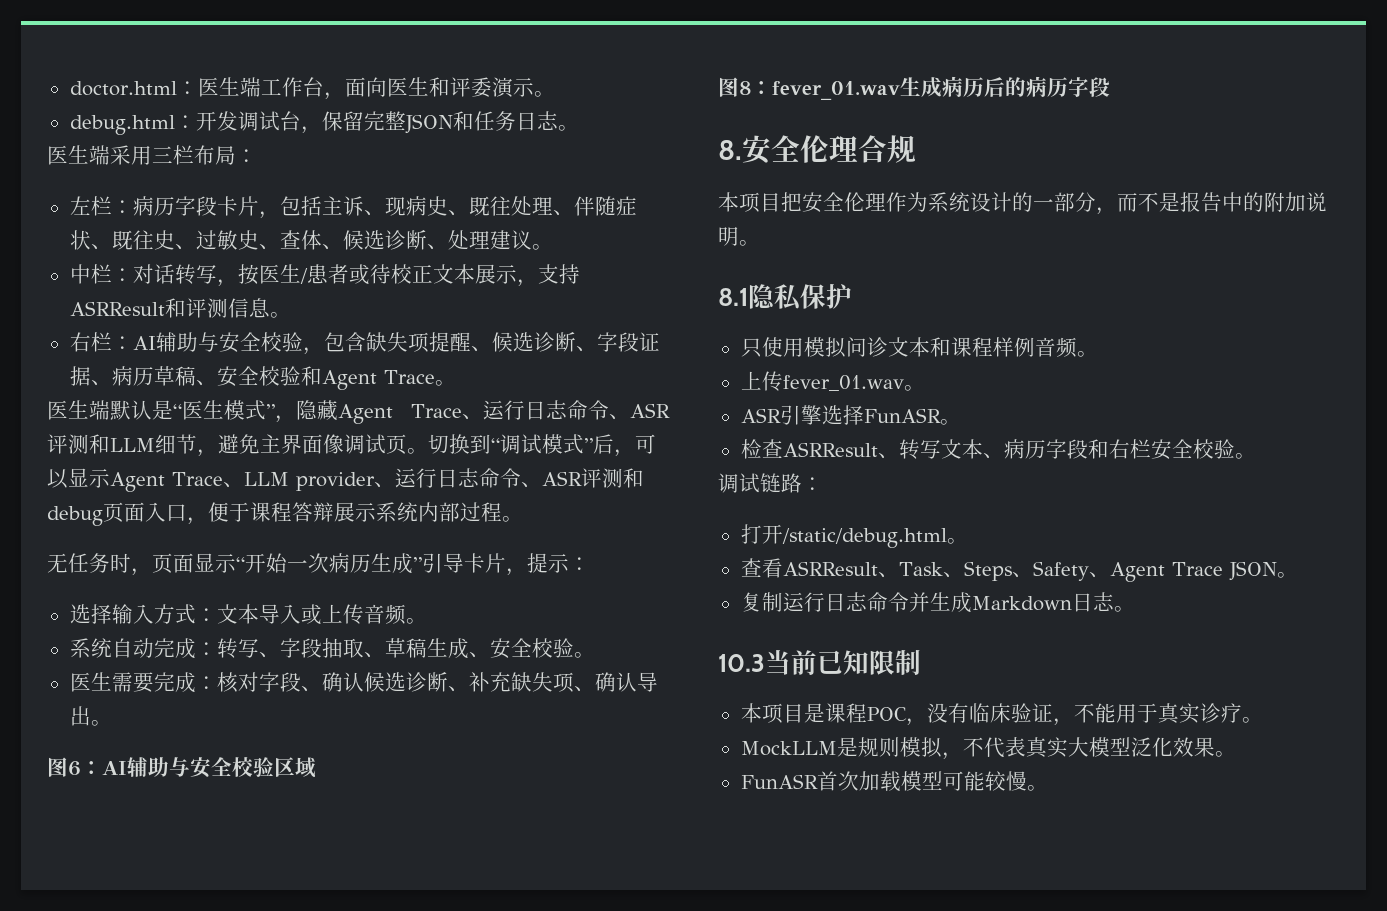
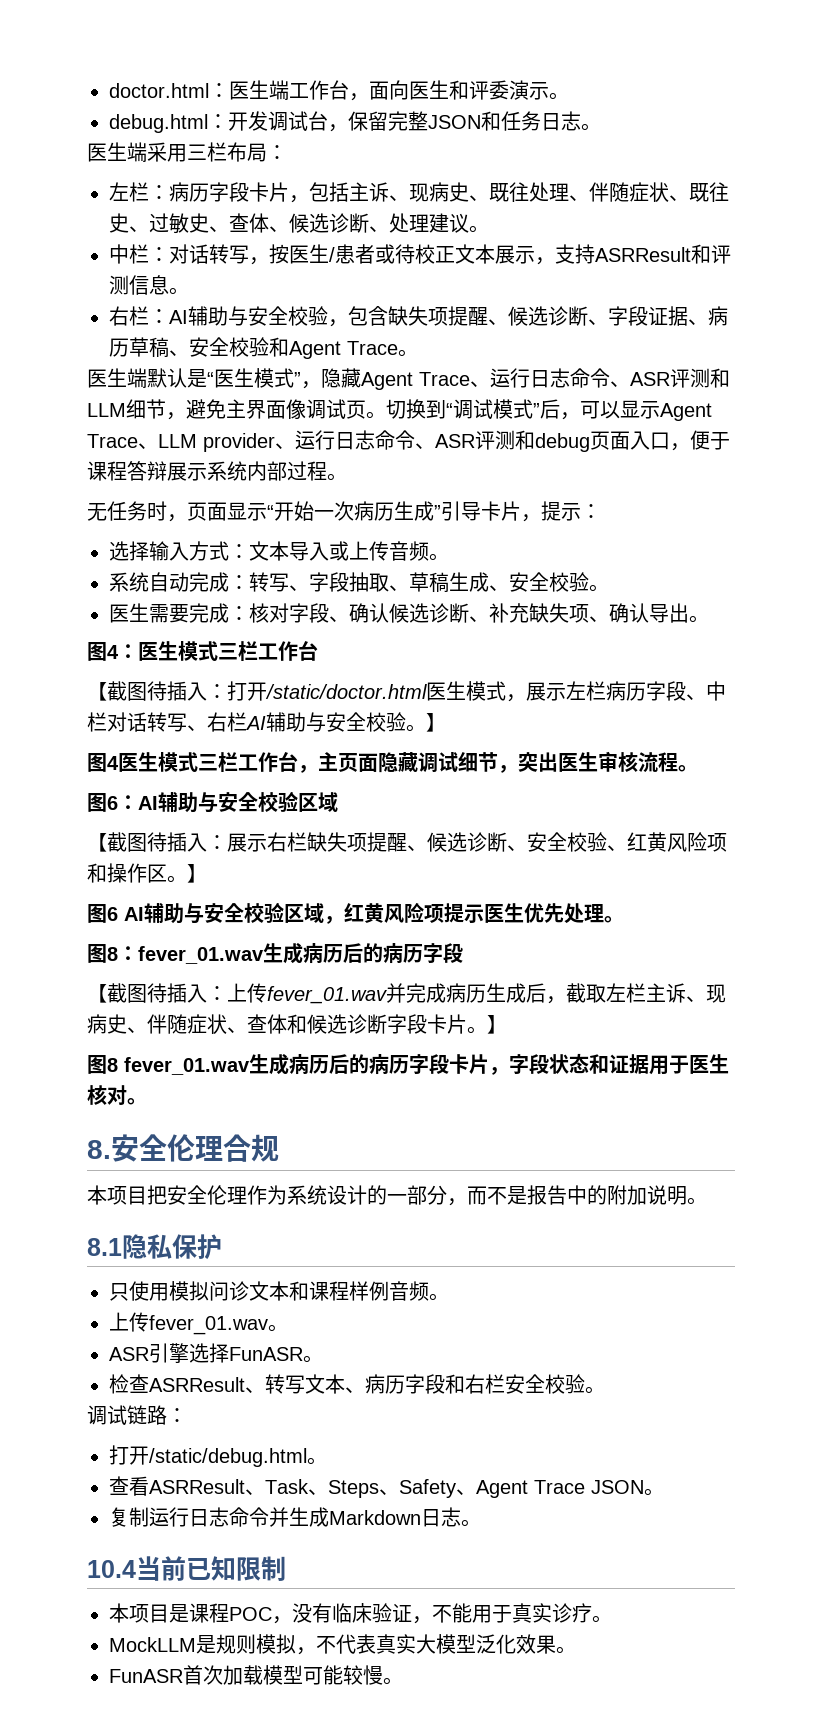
+ 图4：医生模式三栏工作台
+ 【截图待插入：打开/static/doctor.html医生模式，展示左栏病历字段、中栏对话转写、右栏AI辅助与安全校验。】
+ 图4医生模式三栏工作台，主页面隐藏调试细节，突出医生审核流程。
+ 【截图待插入：展示右栏缺失项提醒、候选诊断、安全校验、红黄风险项和操作区。】
+ 图6 AI辅助与安全校验区域，红黄风险项提示医生优先处理。
+ 【截图待插入：上传fever_01.wav并完成病历生成后，截取左栏主诉、现病史、伴随症状、查体和候选诊断字段卡片。】
+ 图8 fever_01.wav生成病历后的病历字段卡片，字段状态和证据用于医生核对。
- 10.3当前已知限制
+ 10.4当前已知限制

